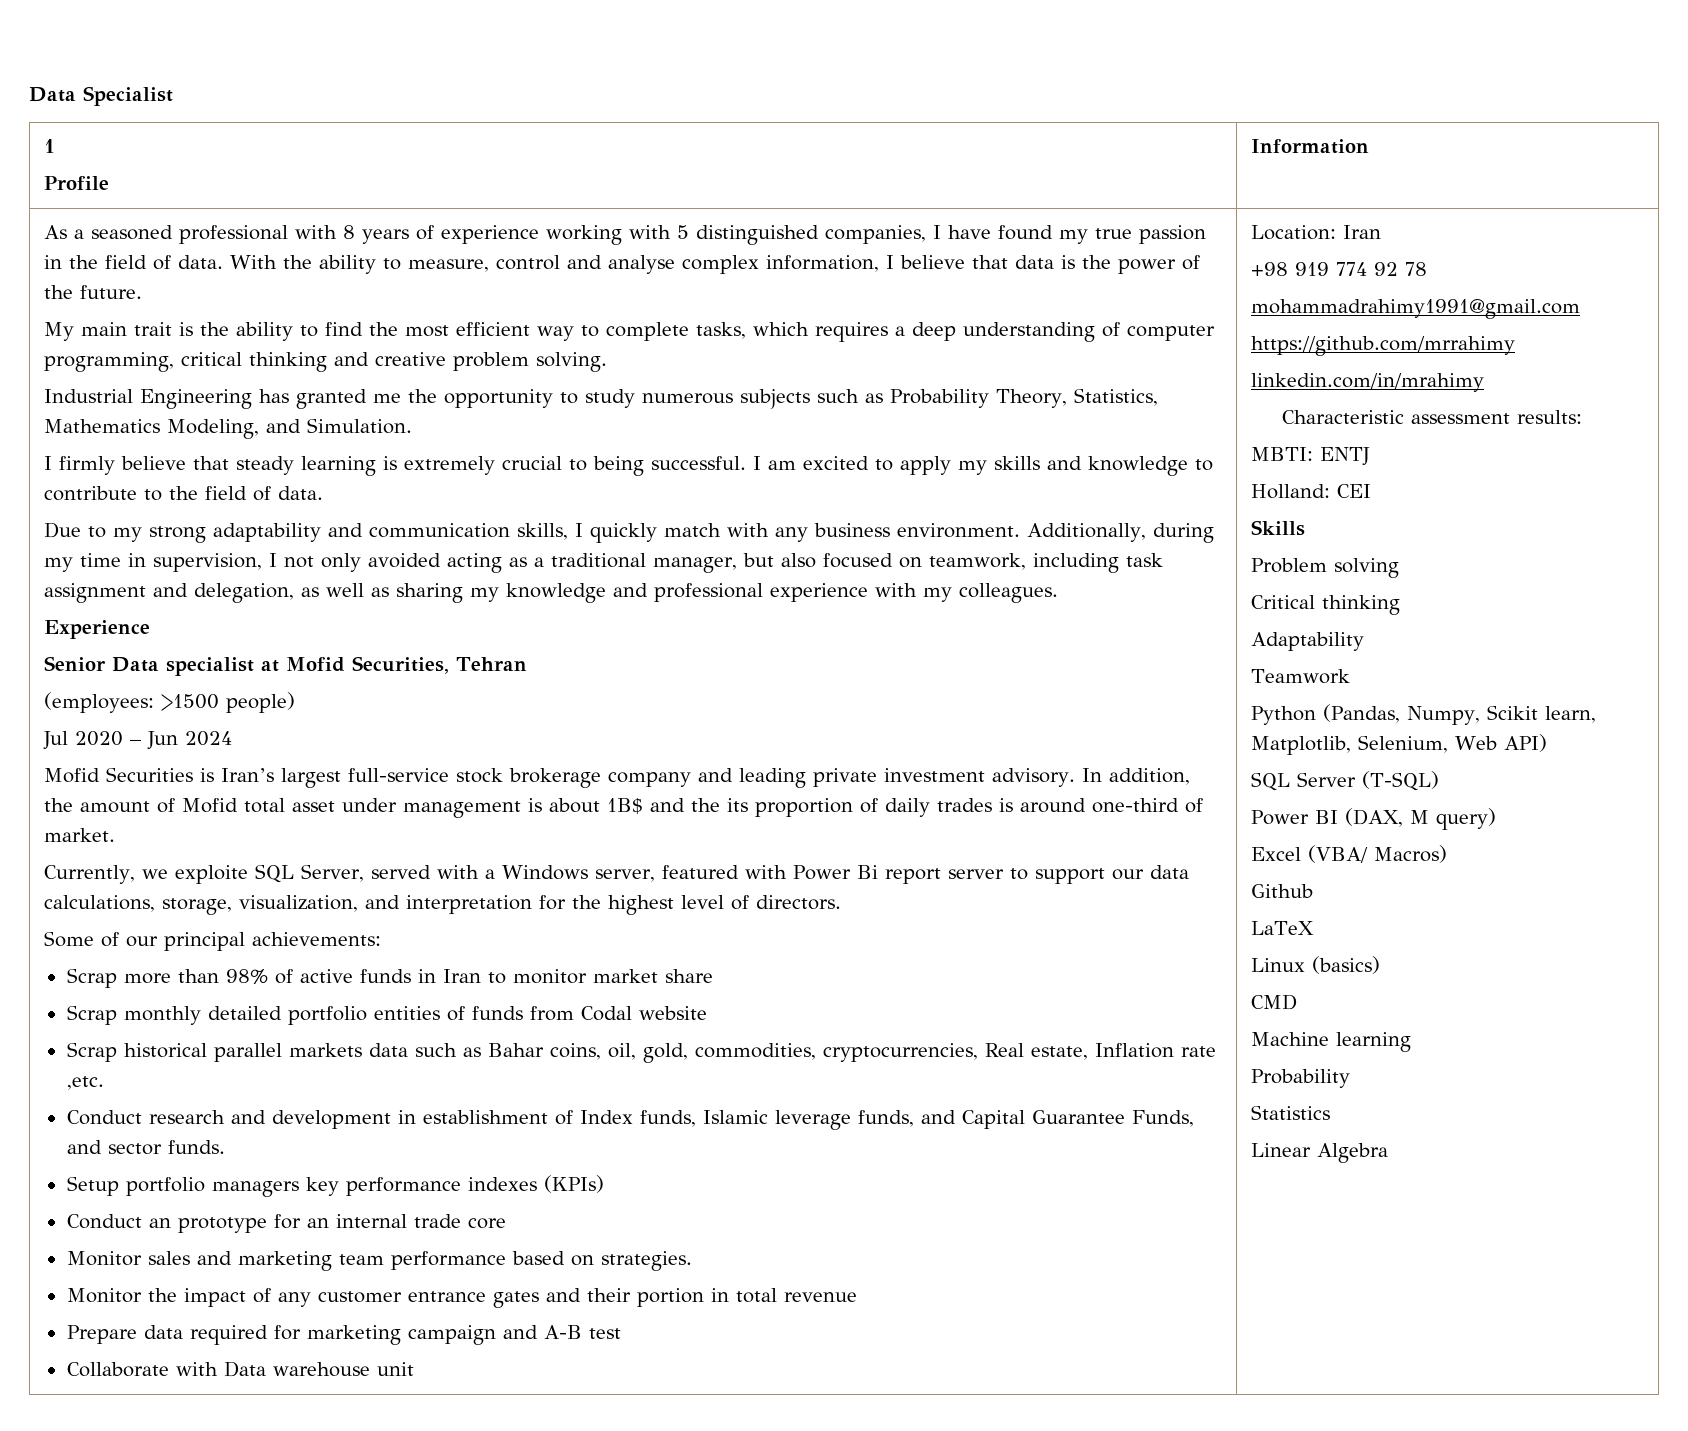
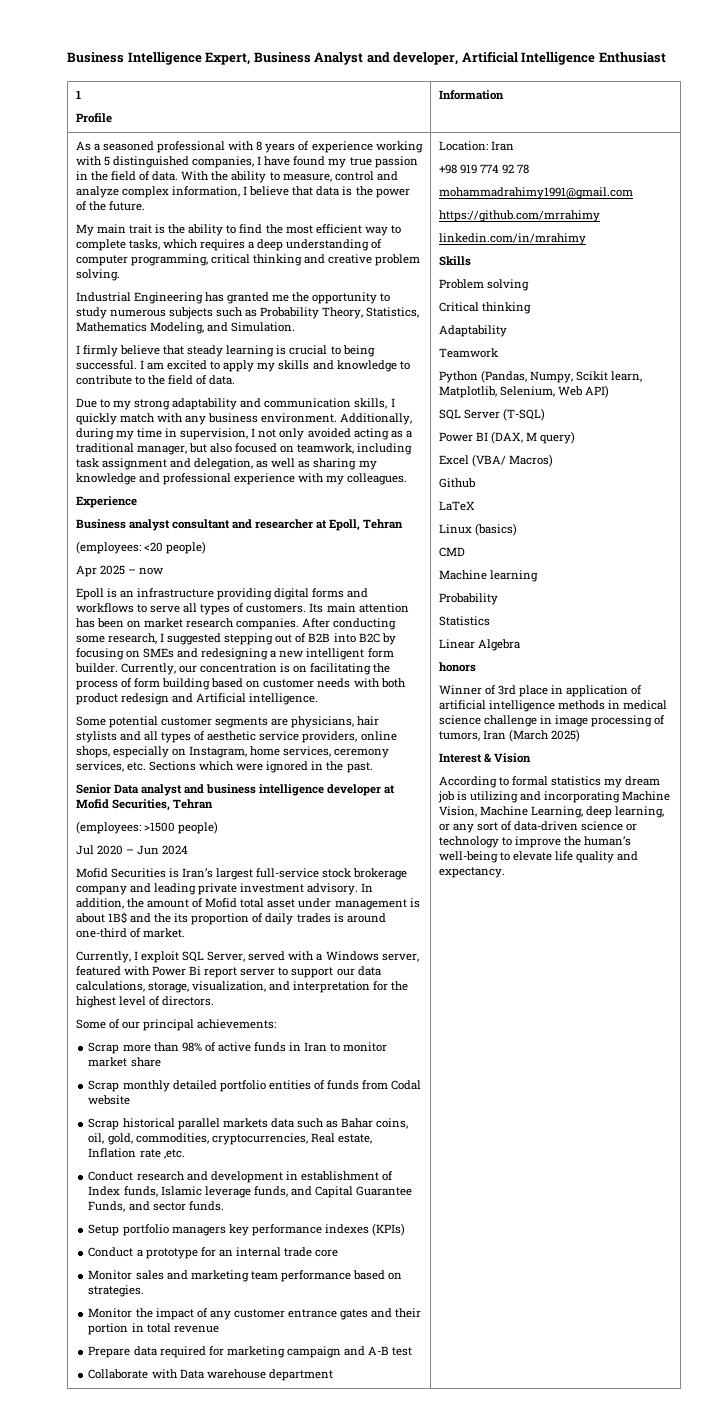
- Data Specialist
+ Business Intelligence Expert, Business Analyst and developer, Artificial Intelligence Enthusiast
- With the ability to measure, control and analyse complex information, I believe that data is the power of the future.
+ With the ability to measure, control and analyze complex information, I believe that data is the power of the future.
- I firmly believe that steady learning is extremely crucial to being successful.
+ I firmly believe that steady learning is crucial to being successful.
- Senior Data specialist at Mofid Securities, Tehran
+ Business analyst consultant and researcher at Epoll, Tehran
+ (employees: <20 people)
+ Apr 2025 – now
+ Epoll is an infrastructure providing digital forms and workflows to serve all types of customers. Its main attention has been on market research companies. After conducting some research, I suggested stepping out of B2B into B2C by focusing on SMEs and redesigning a new intelligent form builder. Currently, our concentration is on facilitating the process of form building based on customer needs with both product redesign and Artificial intelligence.
+ Some potential customer segments are physicians, hair stylists and all types of aesthetic service providers, online shops, especially on Instagram, home services, ceremony services, etc. Sections which were ignored in the past.
+ Senior Data analyst and business intelligence developer at Mofid Securities, Tehran
- Currently, we exploite SQL Server, served with a Windows server, featured with Power Bi report server to support our data calculations, storage, visualization, and interpretation for the highest level of directors.
+ Currently, I exploit SQL Server, served with a Windows server, featured with Power Bi report server to support our data calculations, storage, visualization, and interpretation for the highest level of directors.
- Conduct an prototype for an internal trade core
+ Conduct a prototype for an internal trade core
- Collaborate with Data warehouse unit
+ Collaborate with Data warehouse department
- Characteristic assessment results:
- MBTI: ENTJ
- Holland: CEI
+ honors
+ Winner of 3rd place in application of artificial intelligence methods in medical science challenge in image processing of tumors, Iran (March 2025)
+ Interest & Vision
+ According to formal statistics my dream job is utilizing and incorporating Machine Vision, Machine Learning, deep learning, or any sort of data-driven science or technology to improve the human’s well-being to elevate life quality and expectancy.

